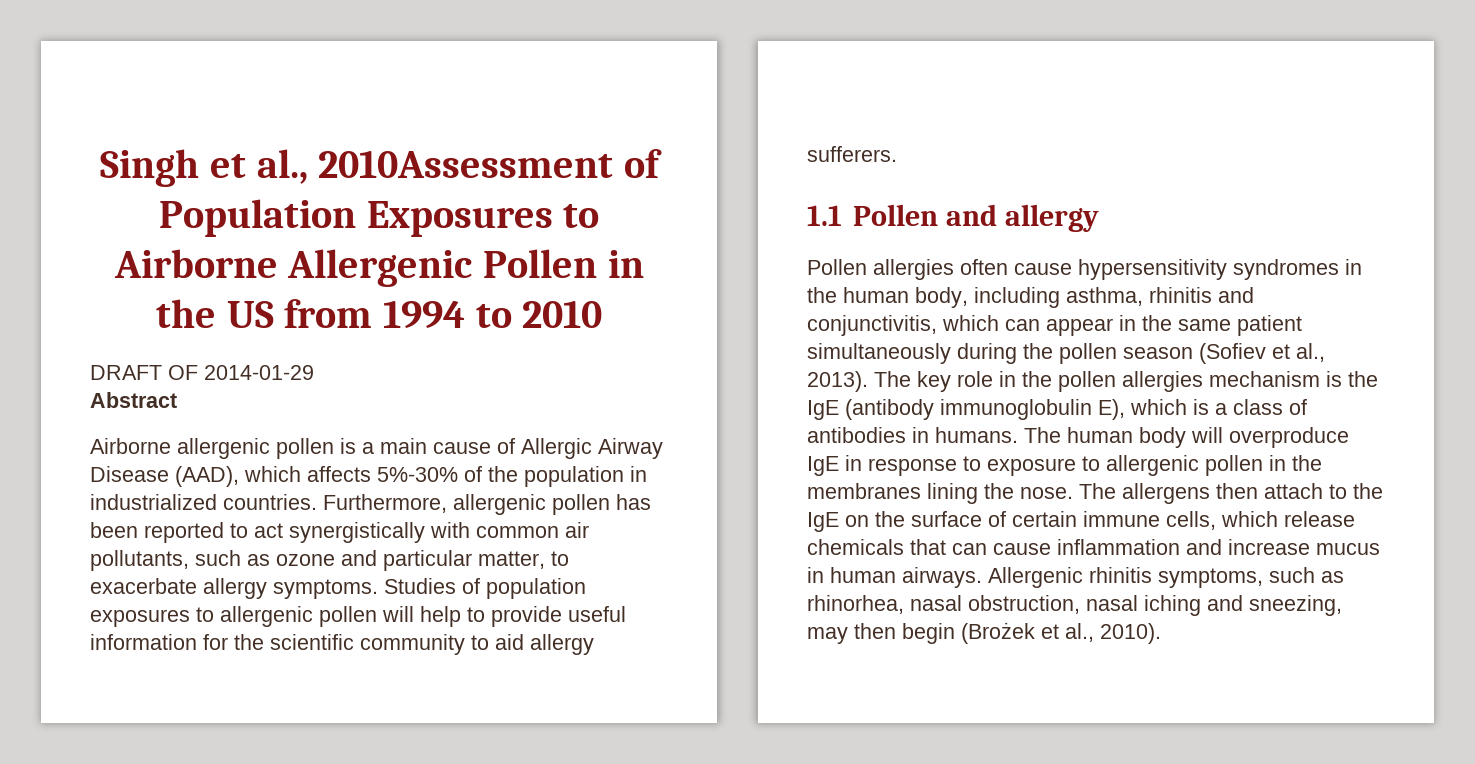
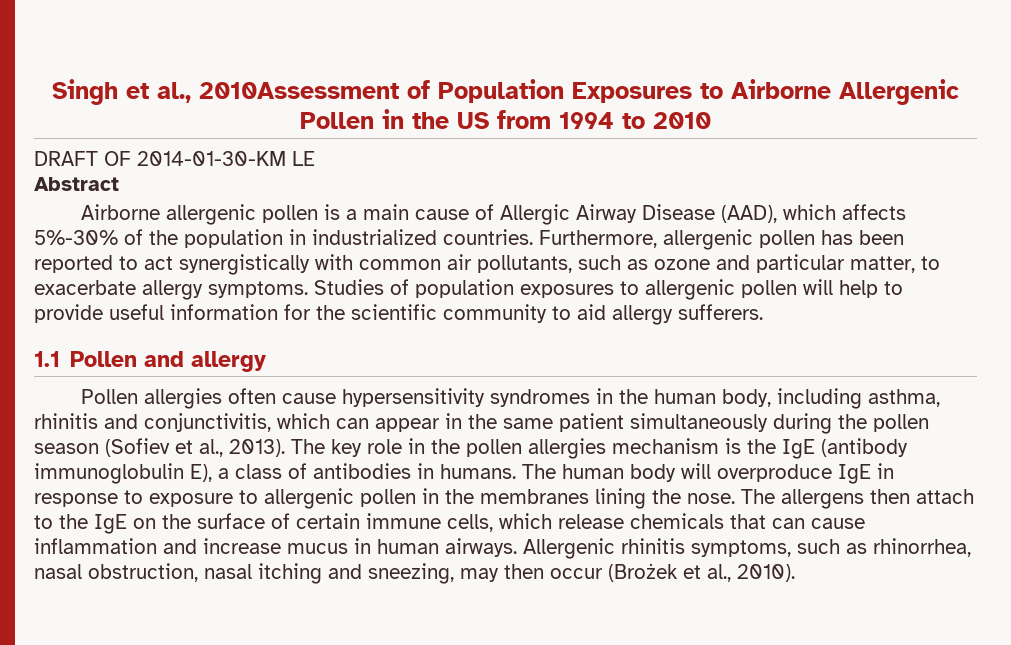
- DRAFT OF 2014-01-29
+ DRAFT OF 2014-01-30-KM LE
- The key role in the pollen allergies mechanism is the IgE (antibody immunoglobulin E), which is a class of antibodies in humans.
+ The key role in the pollen allergies mechanism is the IgE (antibody immunoglobulin E), a class of antibodies in humans.
- Allergenic rhinitis symptoms, such as rhinorhea, nasal obstruction, nasal iching and sneezing, may then begin (Brożek et al., 2010).
+ Allergenic rhinitis symptoms, such as rhinorrhea, nasal obstruction, nasal itching and sneezing, may then occur (Brożek et al., 2010).

